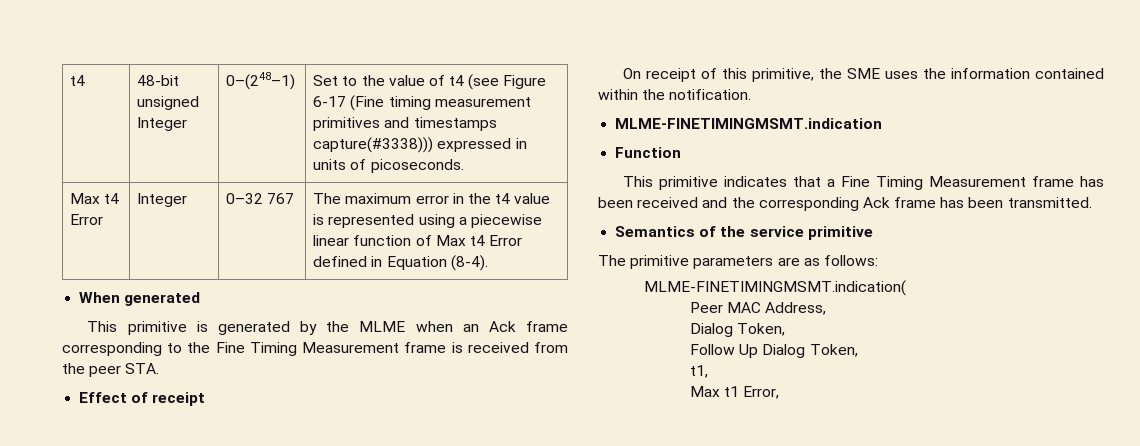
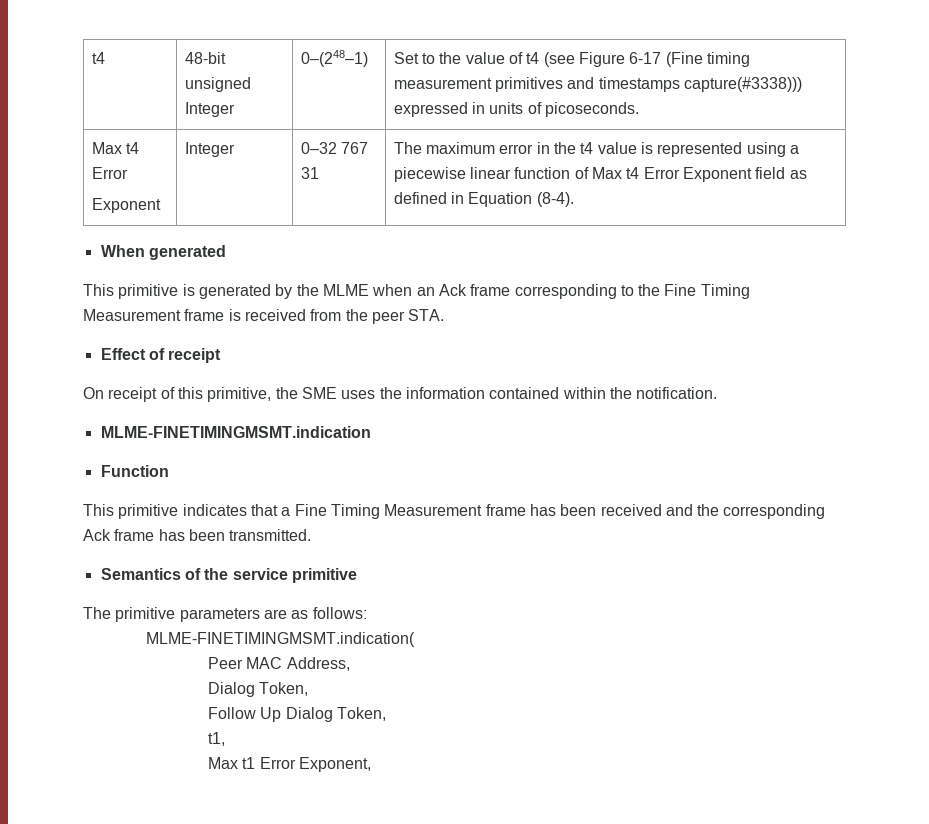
  t4 | 48-bit unsigned Integer | 0–(248–1) | Set to the value of t4 (see Figure 6-17 (Fine timing measurement primitives and timestamps capture(#3338))) expressed in units of picoseconds.
- Max t4 Error | Integer | 0–32 767 | The maximum error in the t4 value is represented using a piecewise linear function of Max t4 Error defined in Equation (8-4).
+ Max t4 Error
+ Exponent | Integer | 0–32 767 31 | The maximum error in the t4 value is represented using a piecewise linear function of Max t4 Error Exponent field as defined in Equation (8-4).
- Max t1 Error,
+ Max t1 Error Exponent,

